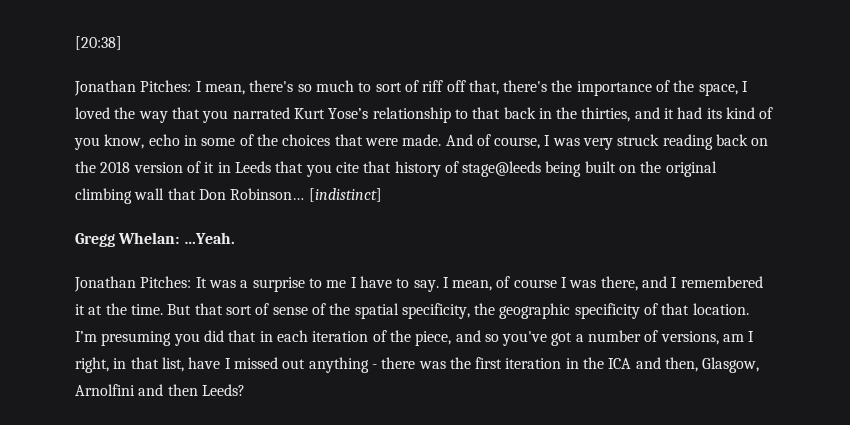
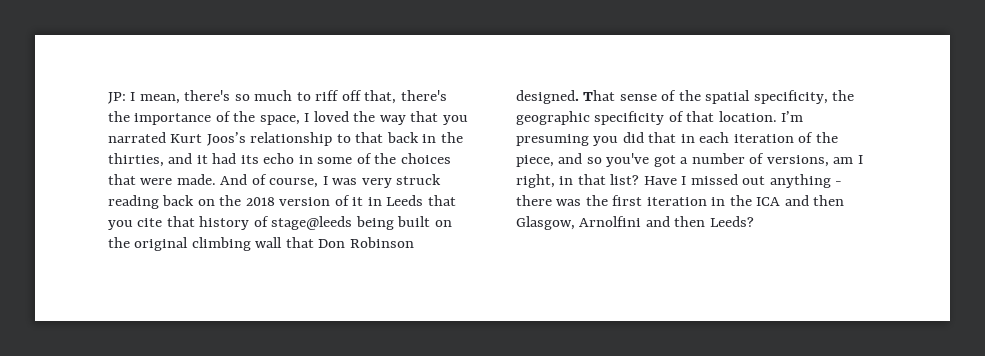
- [20:38]
- Jonathan Pitches: I mean, there's so much to sort of riff off that, there's the importance of the space, I loved the way that you narrated Kurt Yose’s relationship to that back in the thirties, and it had its kind of you know, echo in some of the choices that were made.
+ JP: I mean, there's so much to riff off that, there's the importance of the space, I loved the way that you narrated Kurt Joos’s relationship to that back in the thirties, and it had its echo in some of the choices that were made.
- And of course, I was very struck reading back on the 2018 version of it in Leeds that you cite that history of stage@leeds being built on the original climbing wall that Don Robinson… [indistinct]
- Gregg Whelan: …Yeah.
- Jonathan Pitches: It was a surprise to me I have to say. I mean, of course I was there, and I remembered it at the time. But that sort of sense of the spatial specificity, the geographic specificity of that location.
+ And of course, I was very struck reading back on the 2018 version of it in Leeds that you cite that history of stage@leeds being built on the original climbing wall that Don Robinson designed. That sense of the spatial specificity, the geographic specificity of that location.
- I’m presuming you did that in each iteration of the piece, and so you've got a number of versions, am I right, in that list, have I missed out anything - there was the first iteration in the ICA and then, Glasgow, Arnolfini and then Leeds?
+ I’m presuming you did that in each iteration of the piece, and so you've got a number of versions, am I right, in that list? Have I missed out anything - there was the first iteration in the ICA and then Glasgow, Arnolfini and then Leeds?

